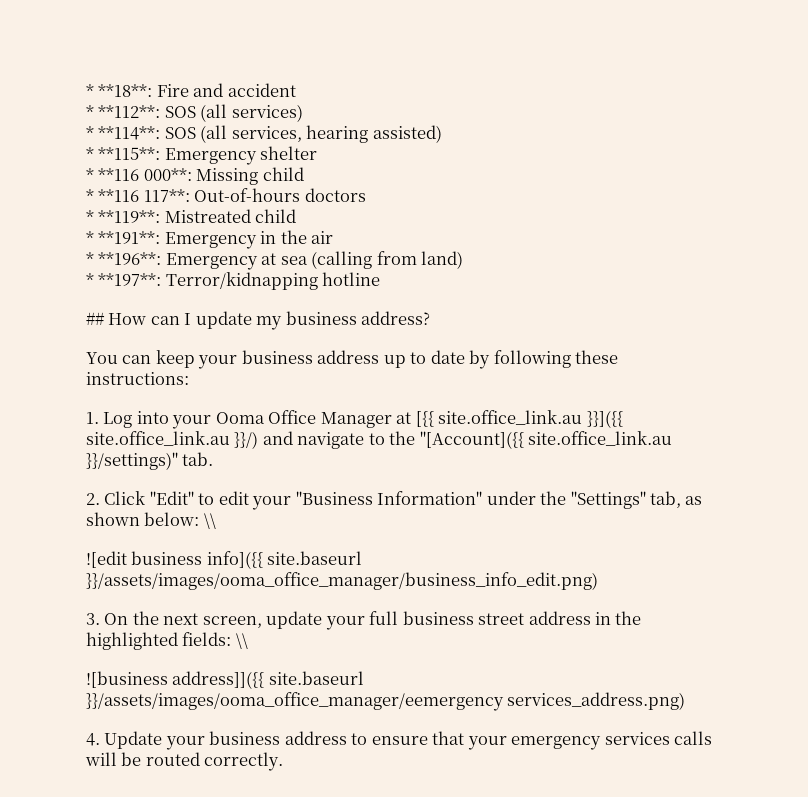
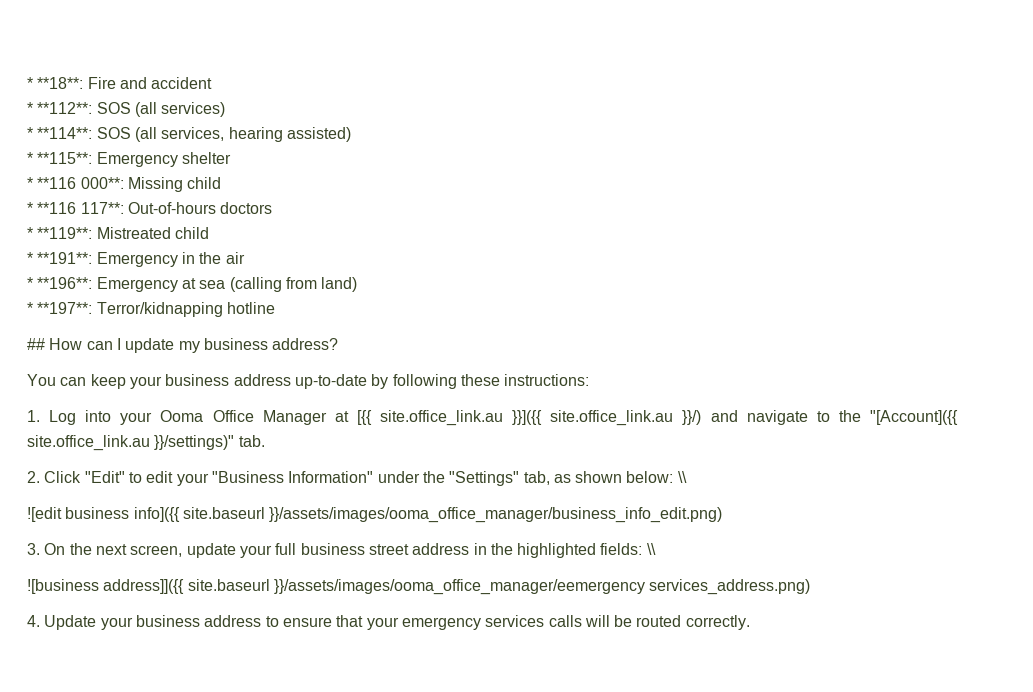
- You can keep your business address up to date by following these instructions:
+ You can keep your business address up-to-date by following these instructions:

